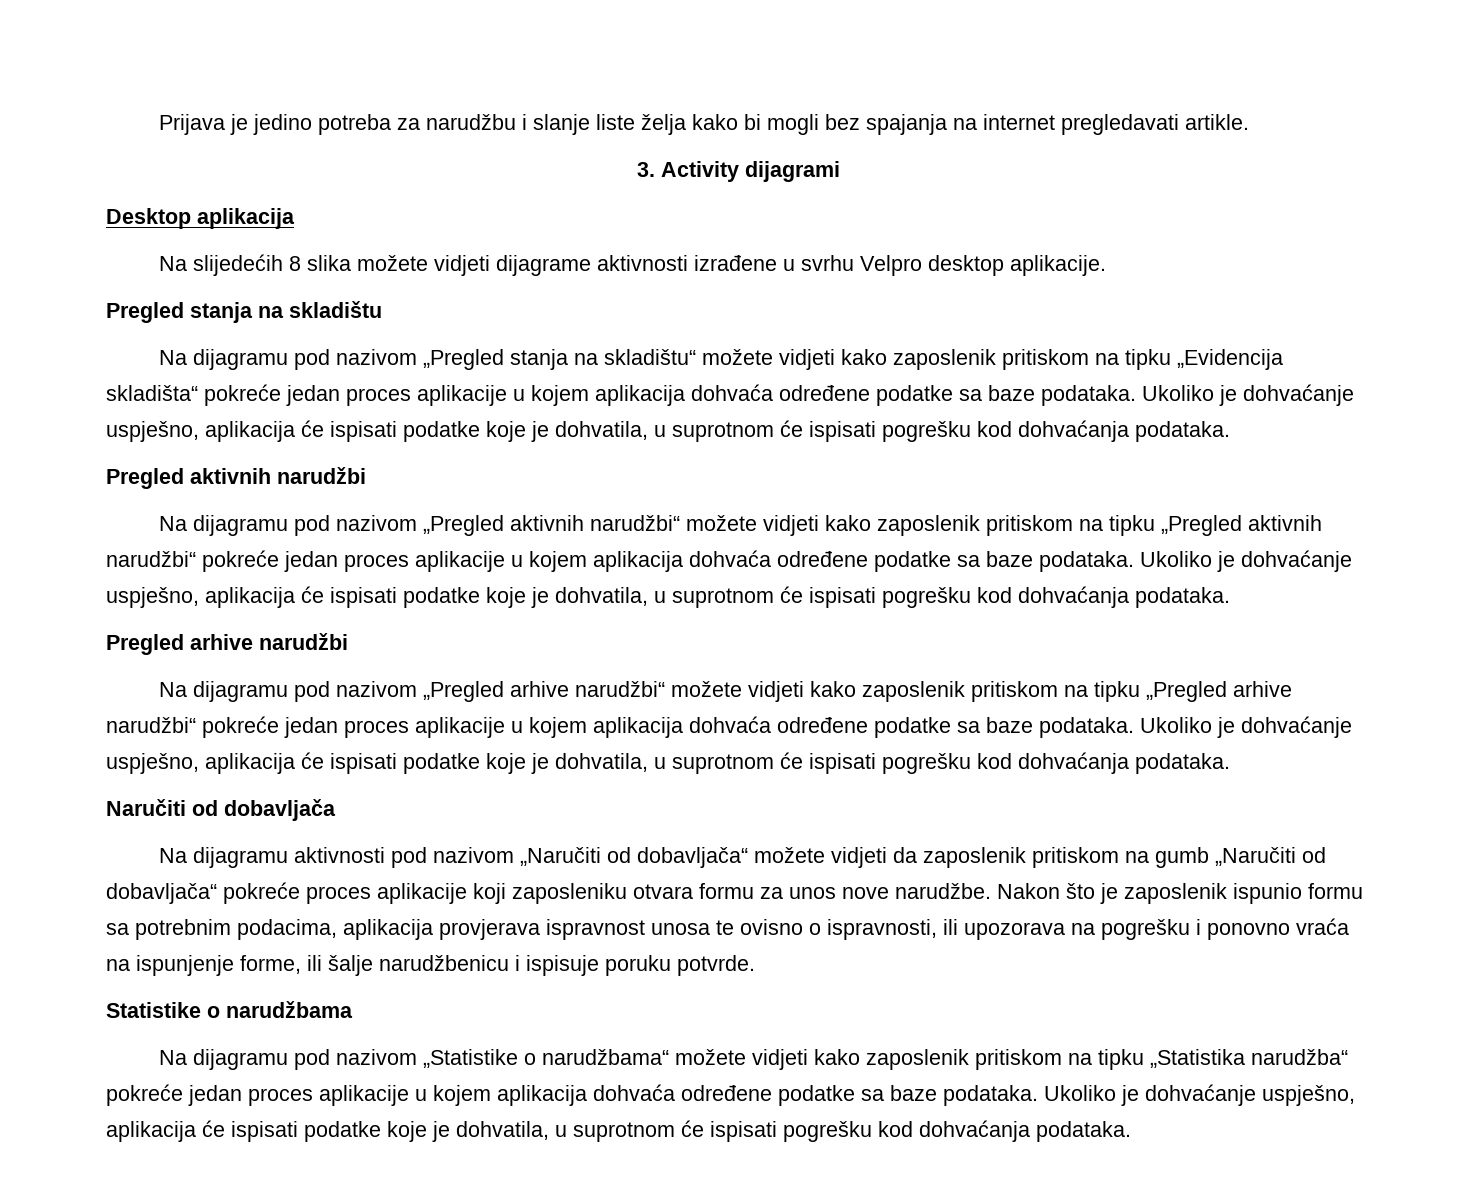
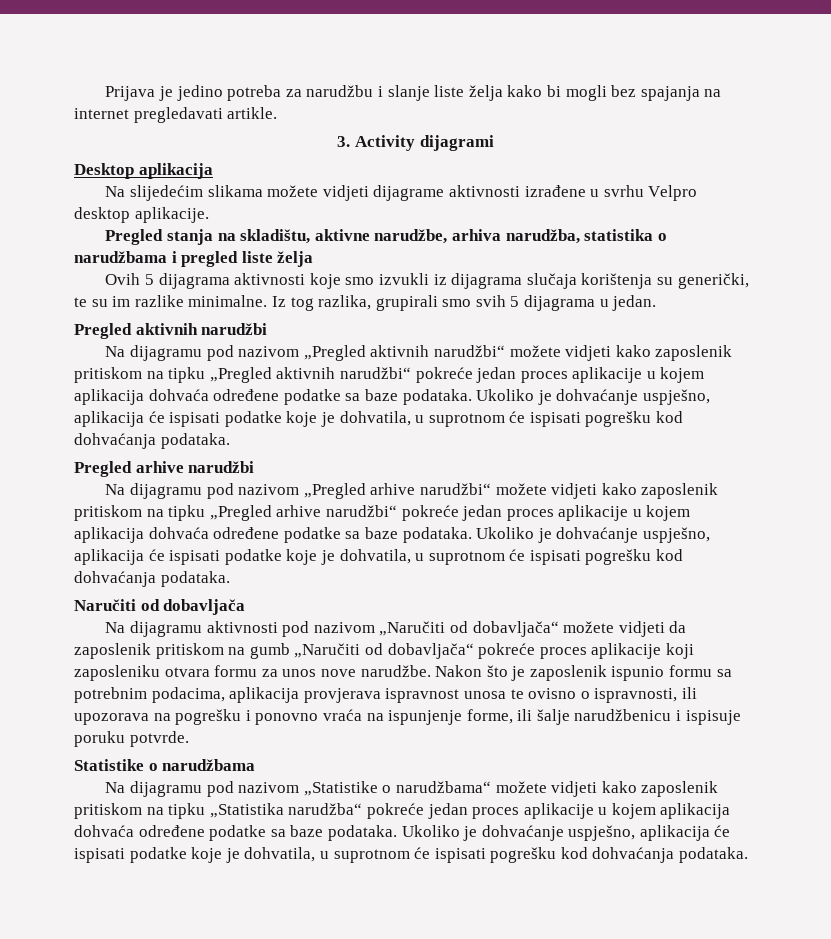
- Na slijedećih 8 slika možete vidjeti dijagrame aktivnosti izrađene u svrhu Velpro desktop aplikacije.
+ Na slijedećim slikama možete vidjeti dijagrame aktivnosti izrađene u svrhu Velpro desktop aplikacije.
- Pregled stanja na skladištu
- Na dijagramu pod nazivom „Pregled stanja na skladištu“ možete vidjeti kako zaposlenik pritiskom na tipku „Evidencija skladišta“ pokreće jedan proces aplikacije u kojem aplikacija dohvaća određene podatke sa baze podataka. Ukoliko je dohvaćanje uspješno, aplikacija će ispisati podatke koje je dohvatila, u suprotnom će ispisati pogrešku kod dohvaćanja podataka.
+ Pregled stanja na skladištu, aktivne narudžbe, arhiva narudžba, statistika o narudžbama i pregled liste želja
+ Ovih 5 dijagrama aktivnosti koje smo izvukli iz dijagrama slučaja korištenja su generički, te su im razlike minimalne. Iz tog razlika, grupirali smo svih 5 dijagrama u jedan.

